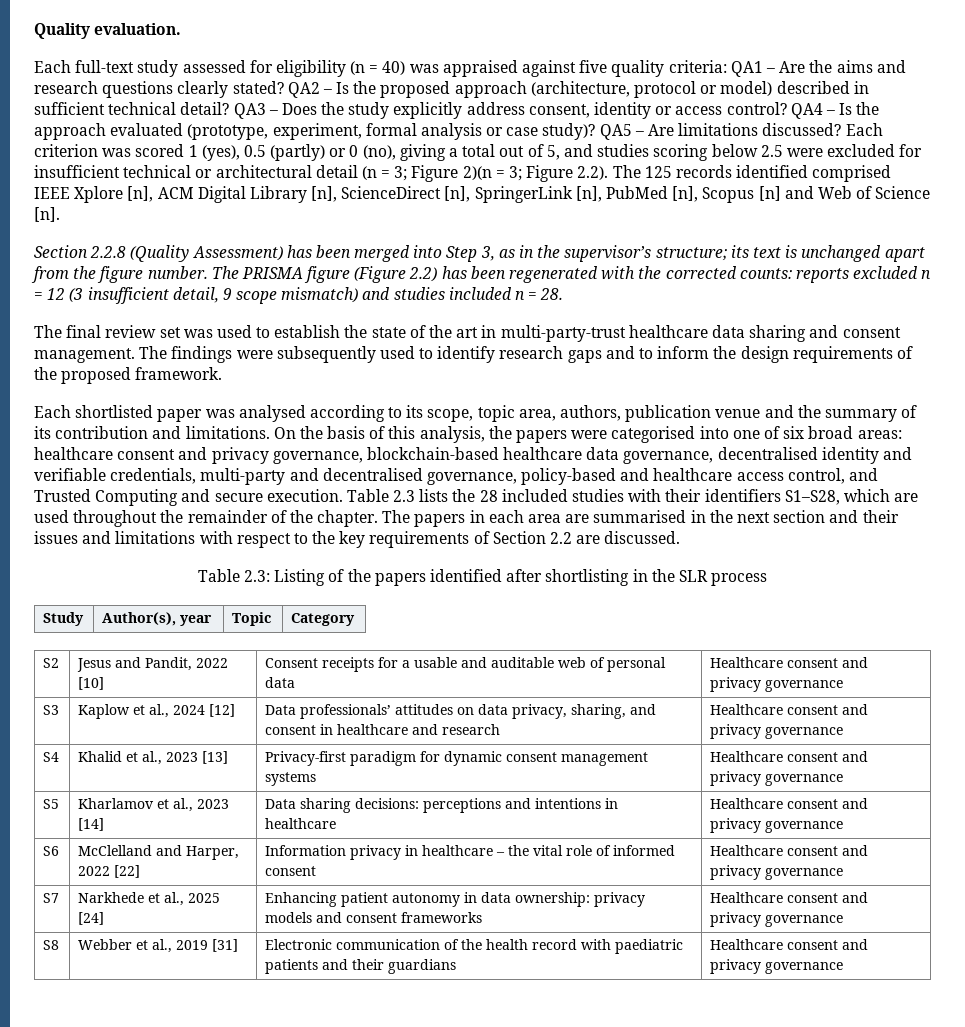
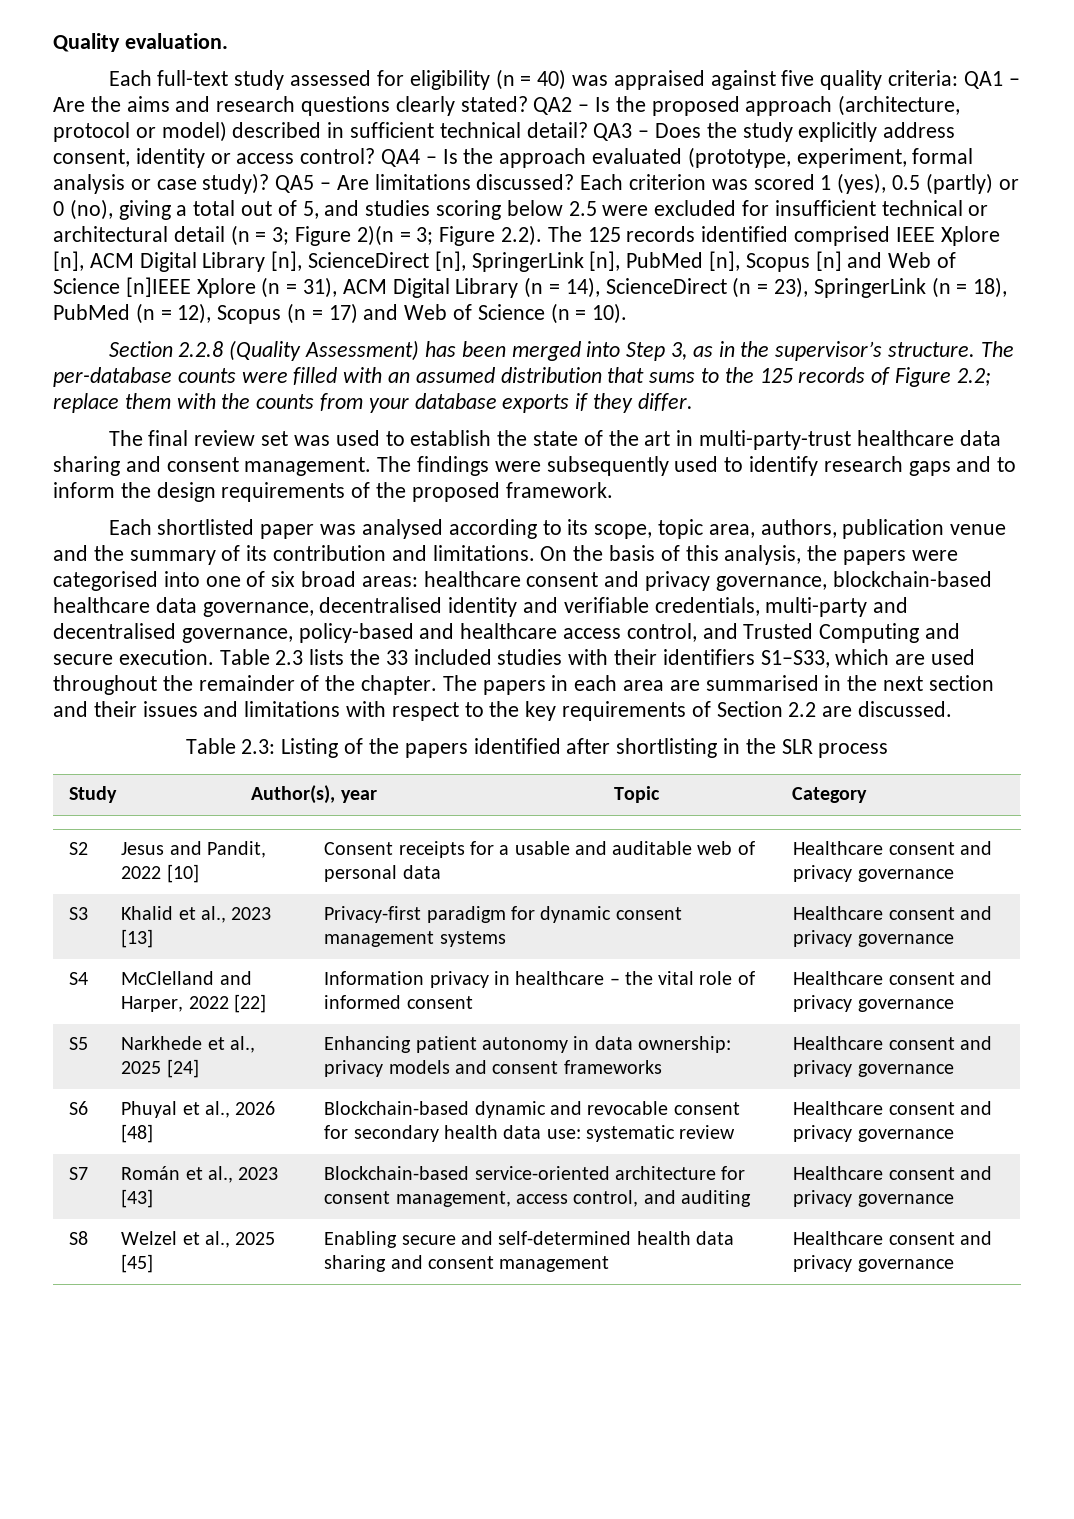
- Figure 2.2). The 125 records identified comprised IEEE Xplore [n], ACM Digital Library [n], ScienceDirect [n], SpringerLink [n], PubMed [n], Scopus [n] and Web of Science [n].
+ Figure 2.2). The 125 records identified comprised IEEE Xplore [n], ACM Digital Library [n], ScienceDirect [n], SpringerLink [n], PubMed [n], Scopus [n] and Web of Science [n]IEEE Xplore (n = 31), ACM Digital Library (n = 14), ScienceDirect (n = 23), SpringerLink (n = 18), PubMed (n = 12), Scopus (n = 17) and Web of Science (n = 10).
- Section 2.2.8 (Quality Assessment) has been merged into Step 3, as in the supervisor’s structure; its text is unchanged apart from the figure number. The PRISMA figure (Figure 2.2) has been regenerated with the corrected counts: reports excluded n = 12 (3 insufficient detail, 9 scope mismatch) and studies included n = 28.
+ Section 2.2.8 (Quality Assessment) has been merged into Step 3, as in the supervisor’s structure. The per-database counts were filled with an assumed distribution that sums to the 125 records of Figure 2.2; replace them with the counts from your database exports if they differ.
- Table 2.3 lists the 28 included studies with their identifiers S1–S28, which are used throughout the remainder of the chapter.
+ Table 2.3 lists the 33 included studies with their identifiers S1–S33, which are used throughout the remainder of the chapter.
- S3 | Kaplow et al., 2024 [12] | Data professionals’ attitudes on data privacy, sharing, and consent in healthcare and research | Healthcare consent and privacy governance
- S4 | Khalid et al., 2023 [13] | Privacy-first paradigm for dynamic consent management systems | Healthcare consent and privacy governance
+ S3 | Khalid et al., 2023 [13] | Privacy-first paradigm for dynamic consent management systems | Healthcare consent and privacy governance
- S5 | Kharlamov et al., 2023 [14] | Data sharing decisions: perceptions and intentions in healthcare | Healthcare consent and privacy governance
- S6 | McClelland and Harper, 2022 [22] | Information privacy in healthcare – the vital role of informed consent | Healthcare consent and privacy governance
+ S4 | McClelland and Harper, 2022 [22] | Information privacy in healthcare – the vital role of informed consent | Healthcare consent and privacy governance
- S7 | Narkhede et al., 2025 [24] | Enhancing patient autonomy in data ownership: privacy models and consent frameworks | Healthcare consent and privacy governance
+ S5 | Narkhede et al., 2025 [24] | Enhancing patient autonomy in data ownership: privacy models and consent frameworks | Healthcare consent and privacy governance
- S8 | Webber et al., 2019 [31] | Electronic communication of the health record with paediatric patients and their guardians | Healthcare consent and privacy governance
+ S6 | Phuyal et al., 2026 [48] | Blockchain-based dynamic and revocable consent for secondary health data use: systematic review | Healthcare consent and privacy governance
+ S7 | Román et al., 2023 [43] | Blockchain-based service-oriented architecture for consent management, access control, and auditing | Healthcare consent and privacy governance
+ S8 | Welzel et al., 2025 [45] | Enabling secure and self-determined health data sharing and consent management | Healthcare consent and privacy governance

